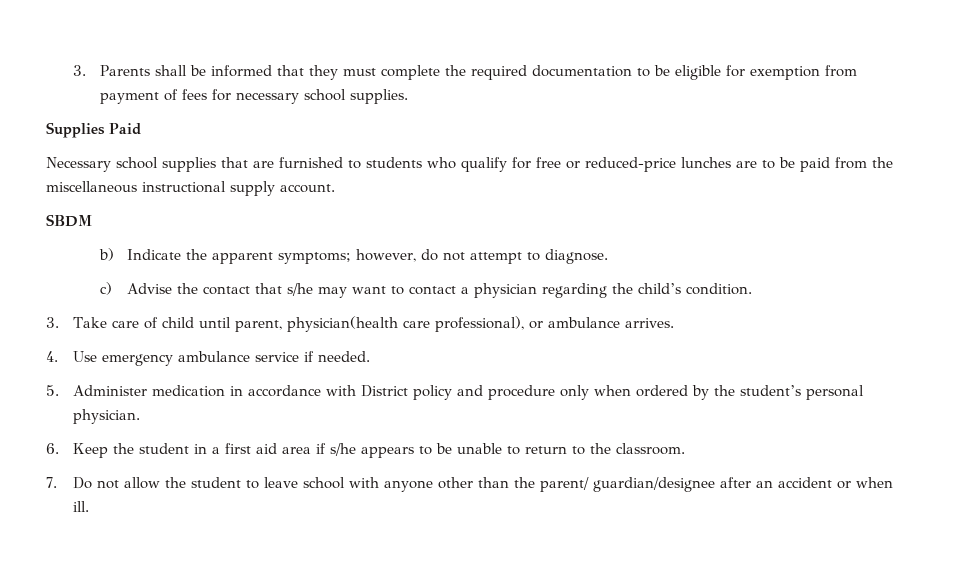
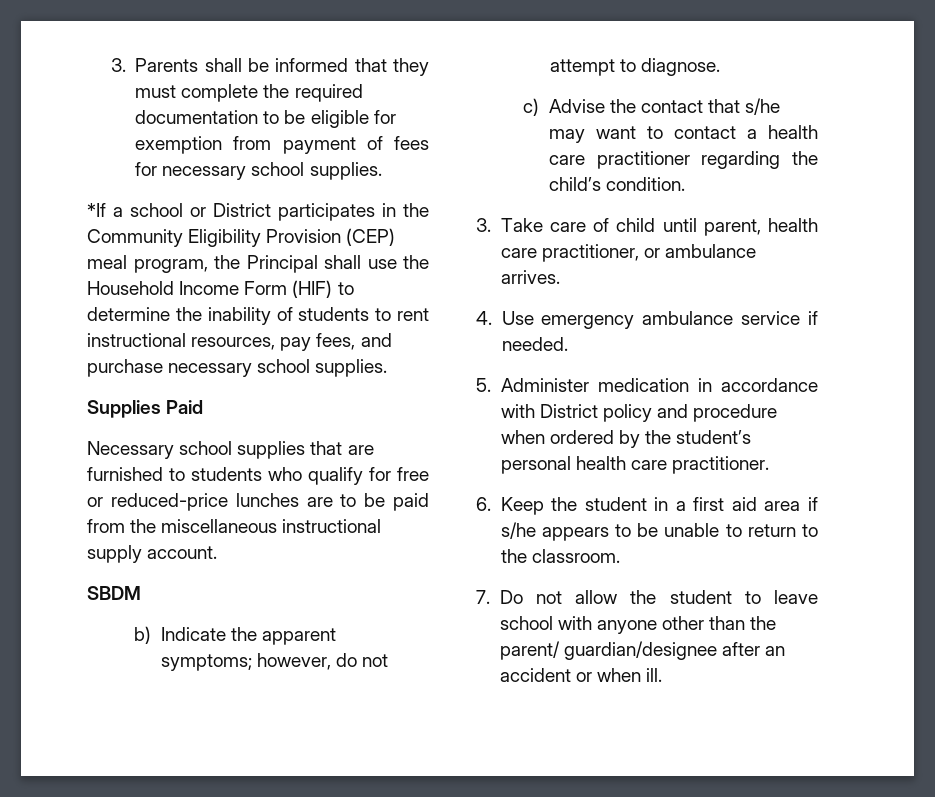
+ *If a school or District participates in the Community Eligibility Provision (CEP) meal program, the Principal shall use the Household Income Form (HIF) to determine the inability of students to rent instructional resources, pay fees, and purchase necessary school supplies.
- c) Advise the contact that s/he may want to contact a physician regarding the child’s condition.
+ c) Advise the contact that s/he may want to contact a health care practitioner regarding the child’s condition.
- 3. Take care of child until parent, physician(health care professional), or ambulance arrives.
+ 3. Take care of child until parent, health care practitioner, or ambulance arrives.
- 5. Administer medication in accordance with District policy and procedure only when ordered by the student’s personal physician.
+ 5. Administer medication in accordance with District policy and procedure when ordered by the student’s personal health care practitioner.

